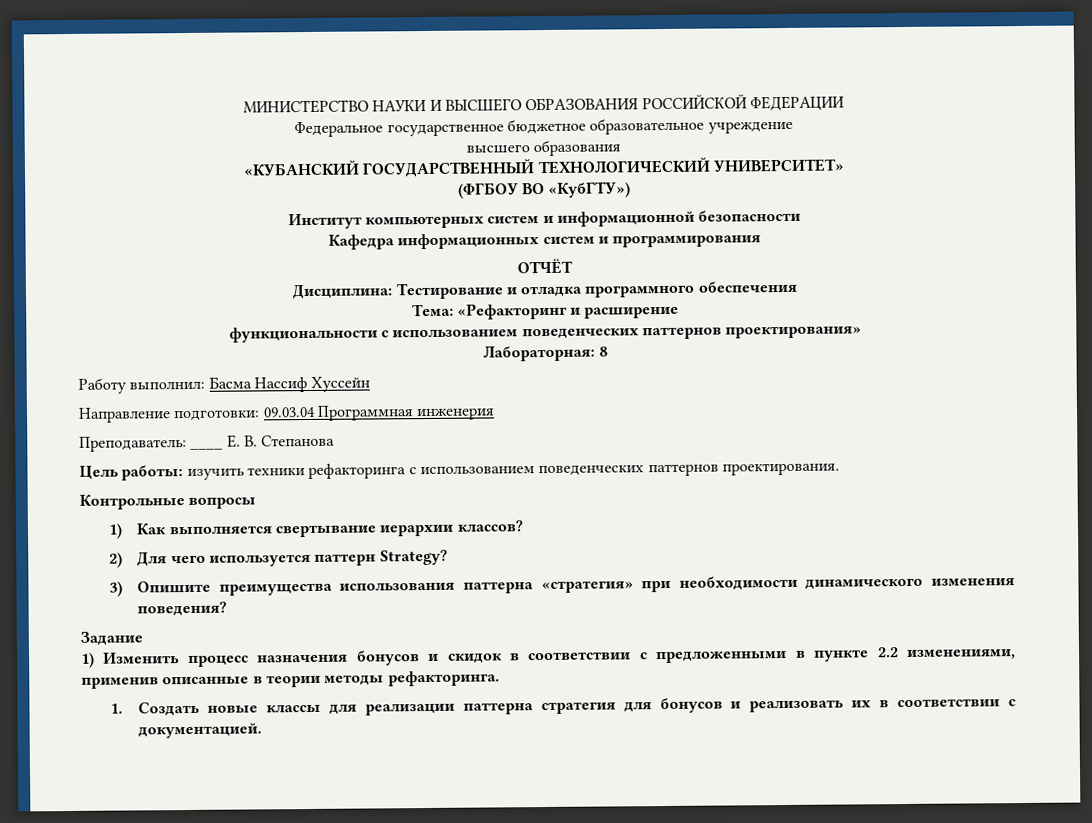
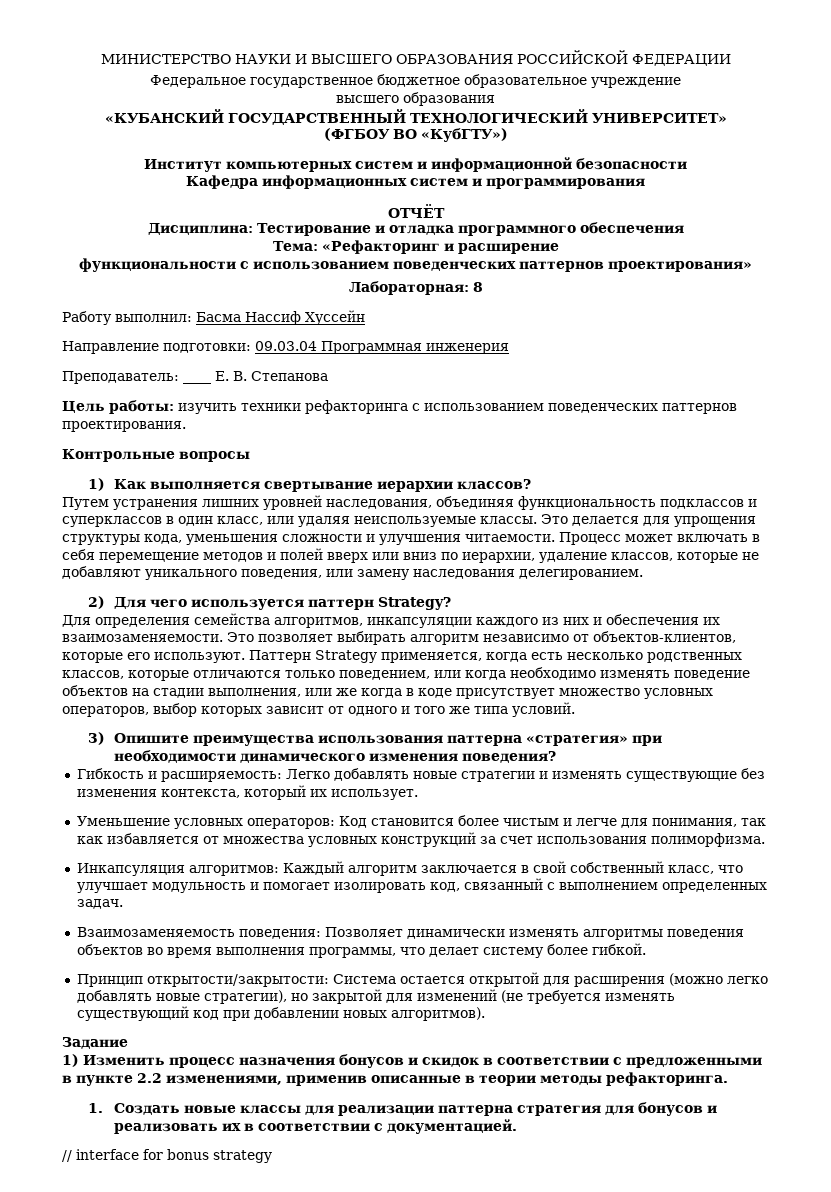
+ Путем устранения лишних уровней наследования, объединяя функциональность подклассов и суперклассов в один класс, или удаляя неиспользуемые классы. Это делается для упрощения структуры кода, уменьшения сложности и улучшения читаемости. Процесс может включать в себя перемещение методов и полей вверх или вниз по иерархии, удаление классов, которые не добавляют уникального поведения, или замену наследования делегированием.
+ Для определения семейства алгоритмов, инкапсуляции каждого из них и обеспечения их взаимозаменяемости. Это позволяет выбирать алгоритм независимо от объектов-клиентов, которые его используют. Паттерн Strategy применяется, когда есть несколько родственных классов, которые отличаются только поведением, или когда необходимо изменять поведение объектов на стадии выполнения, или же когда в коде присутствует множество условных операторов, выбор которых зависит от одного и того же типа условий.
+ Гибкость и расширяемость: Легко добавлять новые стратегии и изменять существующие без изменения контекста, который их использует.
+ Уменьшение условных операторов: Код становится более чистым и легче для понимания, так как избавляется от множества условных конструкций за счет использования полиморфизма.
+ Инкапсуляция алгоритмов: Каждый алгоритм заключается в свой собственный класс, что улучшает модульность и помогает изолировать код, связанный с выполнением определенных задач.
+ Взаимозаменяемость поведения: Позволяет динамически изменять алгоритмы поведения объектов во время выполнения программы, что делает систему более гибкой.
+ Принцип открытости/закрытости: Система остается открытой для расширения (можно легко добавлять новые стратегии), но закрытой для изменений (не требуется изменять существующий код при добавлении новых алгоритмов).
+ // interface for bonus strategy

